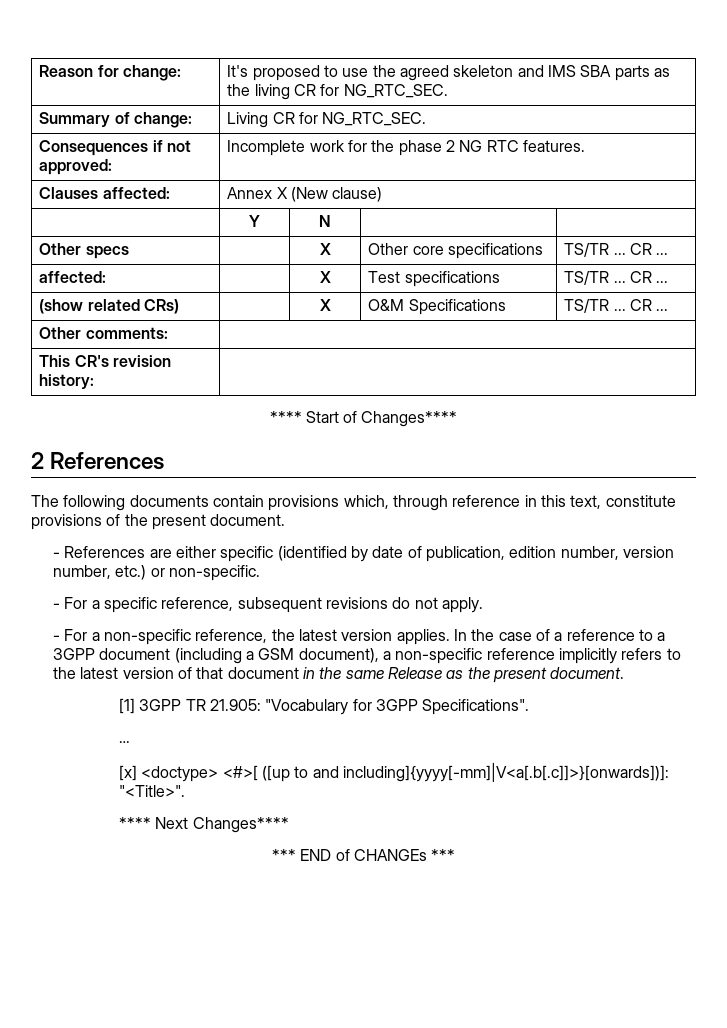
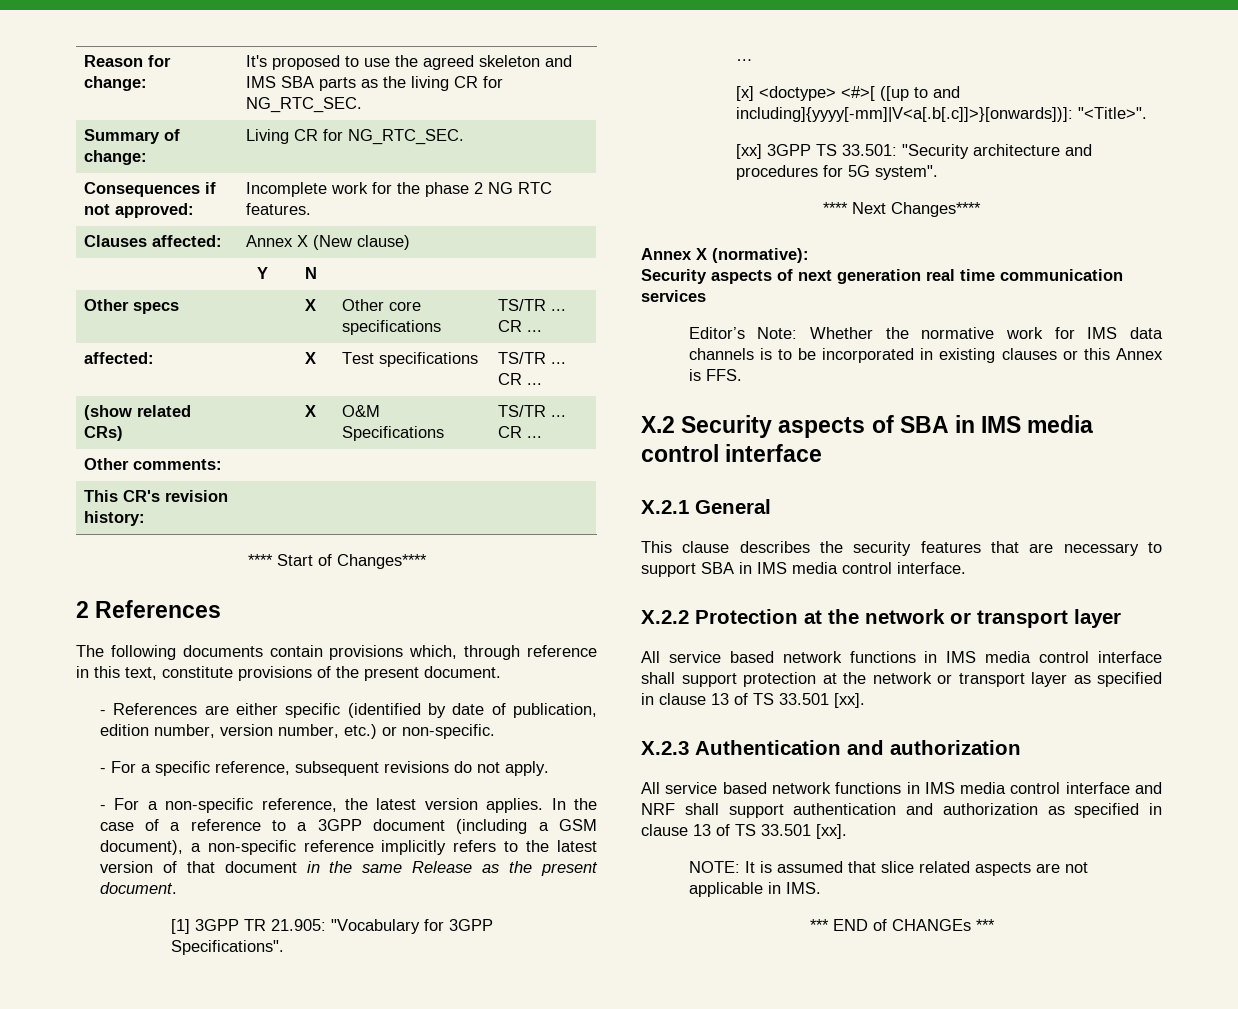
+ [xx] 3GPP TS 33.501: "Security architecture and procedures for 5G system".
  **** Next Changes****
+ Annex X (normative):
+ Security aspects of next generation real time communication services
+ Editor’s Note: Whether the normative work for IMS data channels is to be incorporated in existing clauses or this Annex is FFS.
+ X.2 Security aspects of SBA in IMS media control interface
+ X.2.1 General
+ This clause describes the security features that are necessary to support SBA in IMS media control interface.
+ X.2.2 Protection at the network or transport layer
+ All service based network functions in IMS media control interface shall support protection at the network or transport layer as specified in clause 13 of TS 33.501 [xx].
+ X.2.3 Authentication and authorization
+ All service based network functions in IMS media control interface and NRF shall support authentication and authorization as specified in clause 13 of TS 33.501 [xx].
+ NOTE: It is assumed that slice related aspects are not applicable in IMS.

